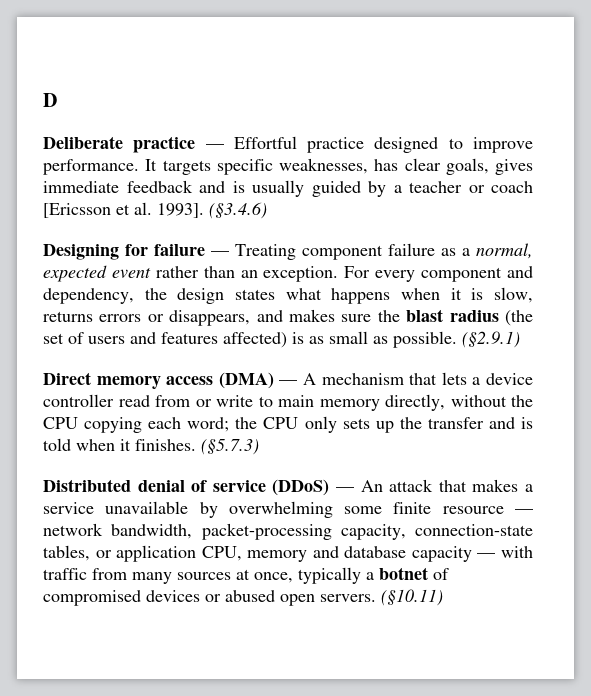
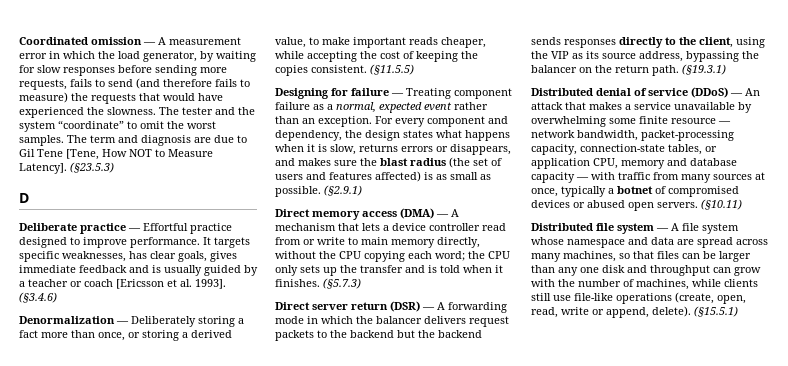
+ Coordinated omission — A measurement error in which the load generator, by waiting for slow responses before sending more requests, fails to send (and therefore fails to measure) the requests that would have experienced the slowness. The tester and the system “coordinate” to omit the worst samples. The term and diagnosis are due to Gil Tene [Tene, How NOT to Measure Latency]. (§23.5.3)
+ Denormalization — Deliberately storing a fact more than once, or storing a derived value, to make important reads cheaper, while accepting the cost of keeping the copies consistent. (§11.5.5)
+ Direct server return (DSR) — A forwarding mode in which the balancer delivers request packets to the backend but the backend sends responses directly to the client, using the VIP as its source address, bypassing the balancer on the return path. (§19.3.1)
+ Distributed file system — A file system whose namespace and data are spread across many machines, so that files can be larger than any one disk and throughput can grow with the number of machines, while clients still use file-like operations (create, open, read, write or append, delete). (§15.5.1)

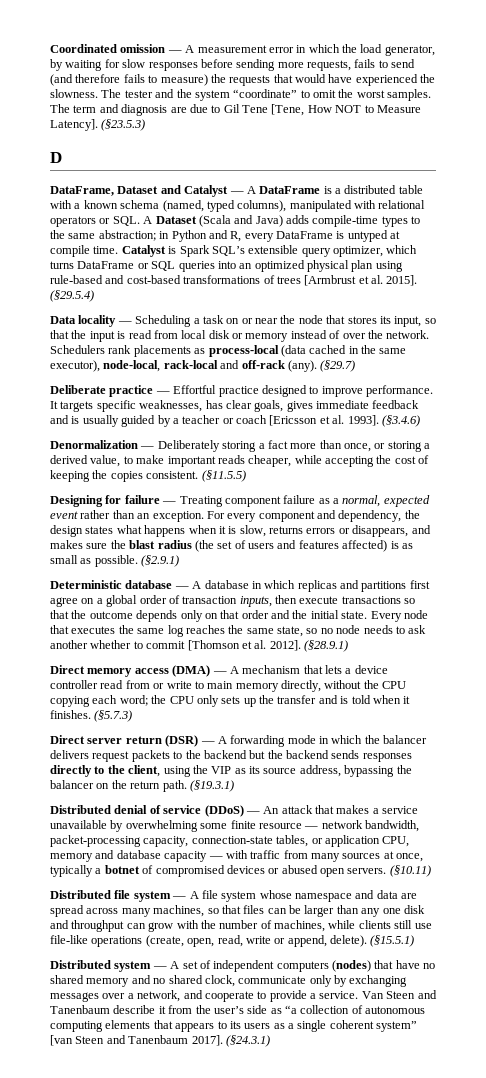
+ DataFrame, Dataset and Catalyst — A DataFrame is a distributed table with a known schema (named, typed columns), manipulated with relational operators or SQL. A Dataset (Scala and Java) adds compile-time types to the same abstraction; in Python and R, every DataFrame is untyped at compile time. Catalyst is Spark SQL’s extensible query optimizer, which turns DataFrame or SQL queries into an optimized physical plan using rule-based and cost-based transformations of trees [Armbrust et al. 2015]. (§29.5.4)
+ Data locality — Scheduling a task on or near the node that stores its input, so that the input is read from local disk or memory instead of over the network. Schedulers rank placements as process-local (data cached in the same executor), node-local, rack-local and off-rack (any). (§29.7)
+ Deterministic database — A database in which replicas and partitions first agree on a global order of transaction inputs, then execute transactions so that the outcome depends only on that order and the initial state. Every node that executes the same log reaches the same state, so no node needs to ask another whether to commit [Thomson et al. 2012]. (§28.9.1)
+ Distributed system — A set of independent computers (nodes) that have no shared memory and no shared clock, communicate only by exchanging messages over a network, and cooperate to provide a service. Van Steen and Tanenbaum describe it from the user’s side as “a collection of autonomous computing elements that appears to its users as a single coherent system” [van Steen and Tanenbaum 2017]. (§24.3.1)

